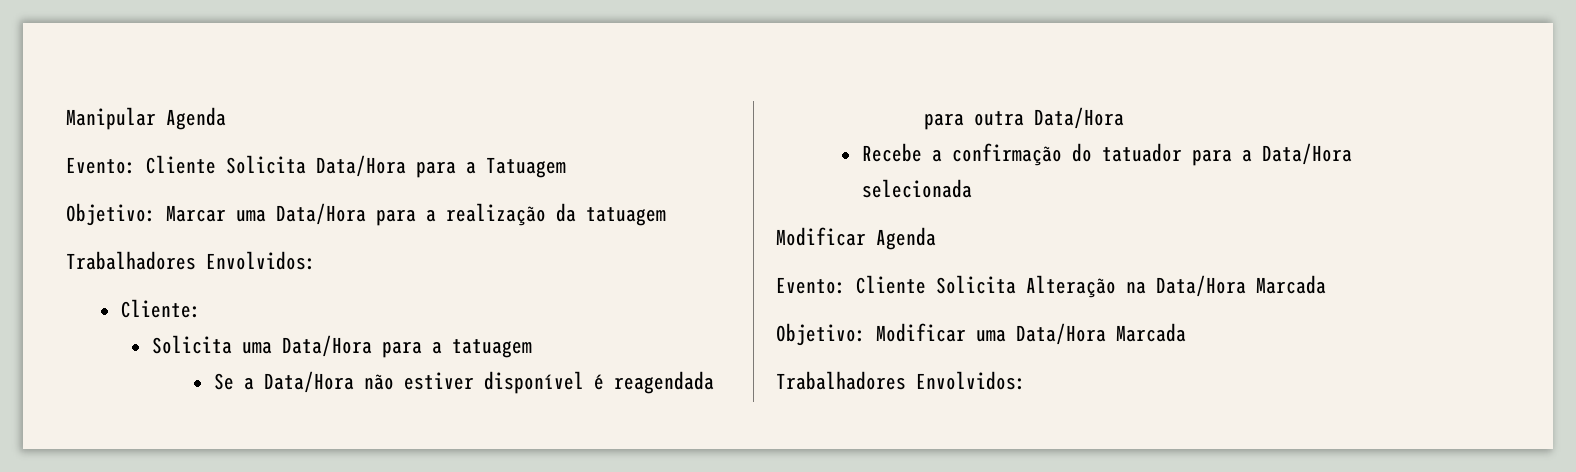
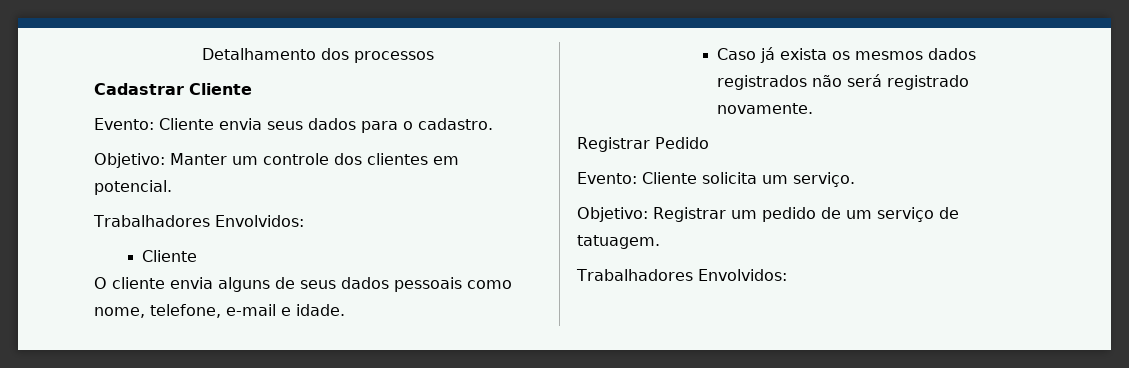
- Manipular Agenda
- Evento: Cliente Solicita Data/Hora para a Tatuagem
- Objetivo: Marcar uma Data/Hora para a realização da tatuagem
+ Detalhamento dos processos
+ Cadastrar Cliente
+ Evento: Cliente envia seus dados para o cadastro.
+ Objetivo: Manter um controle dos clientes em potencial.
  Trabalhadores Envolvidos:
- Cliente:
- Solicita uma Data/Hora para a tatuagem
- Se a Data/Hora não estiver disponível é reagendada para outra Data/Hora
- Recebe a confirmação do tatuador para a Data/Hora selecionada
- Modificar Agenda
- Evento: Cliente Solicita Alteração na Data/Hora Marcada
- Objetivo: Modificar uma Data/Hora Marcada
+ Cliente
+ O cliente envia alguns de seus dados pessoais como nome, telefone, e-mail e idade.
+ Caso já exista os mesmos dados registrados não será registrado novamente.
+ Registrar Pedido
+ Evento: Cliente solicita um serviço.
+ Objetivo: Registrar um pedido de um serviço de tatuagem.

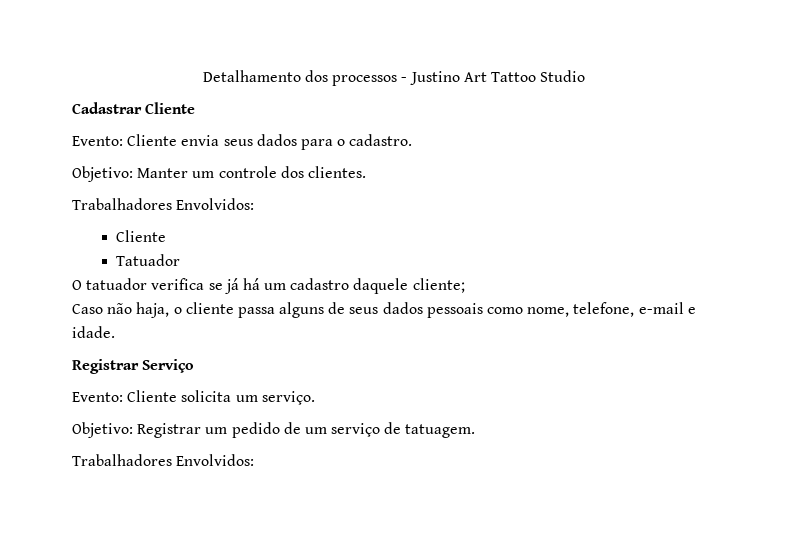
- Detalhamento dos processos
+ Detalhamento dos processos - Justino Art Tattoo Studio
- Objetivo: Manter um controle dos clientes em potencial.
+ Objetivo: Manter um controle dos clientes.
+ Tatuador
- O cliente envia alguns de seus dados pessoais como nome, telefone, e-mail e idade.
+ O tatuador verifica se já há um cadastro daquele cliente;
+ Caso não haja, o cliente passa alguns de seus dados pessoais como nome, telefone, e-mail e idade.
- Caso já exista os mesmos dados registrados não será registrado novamente.
- Registrar Pedido
+ Registrar Serviço

